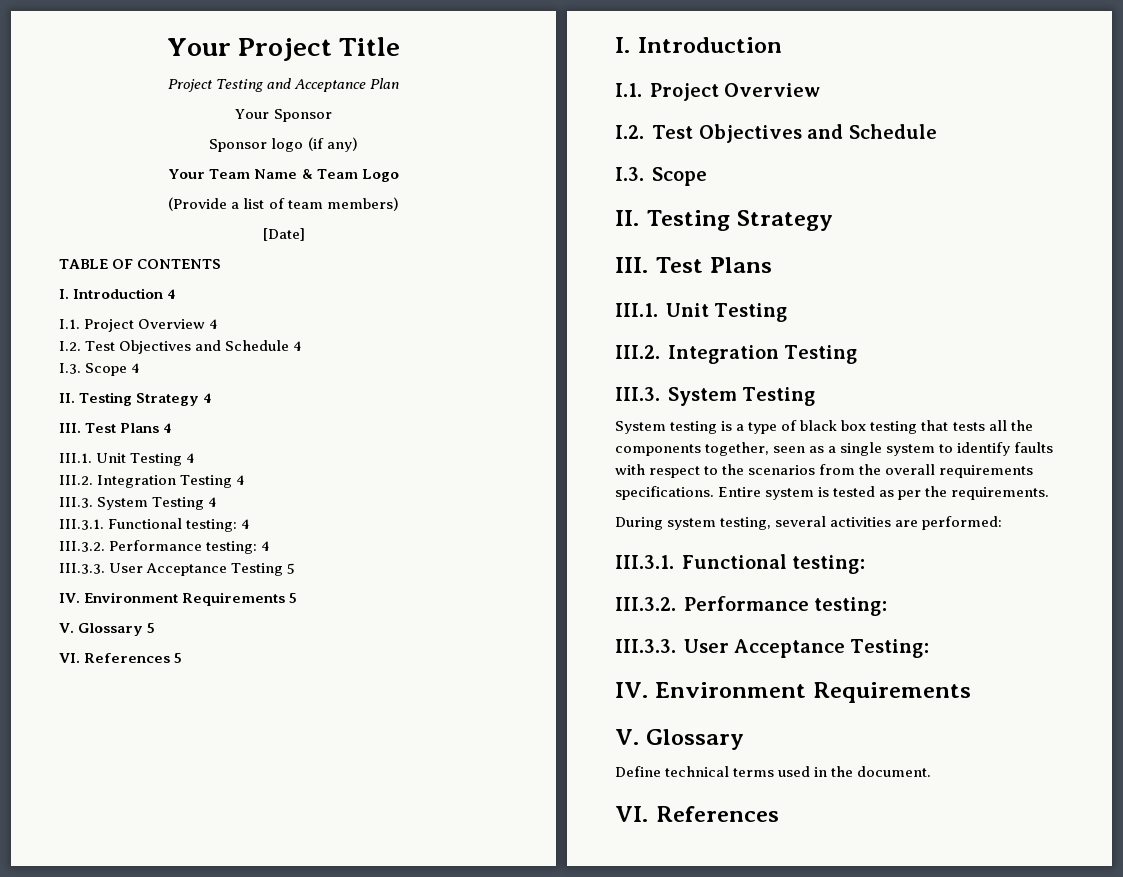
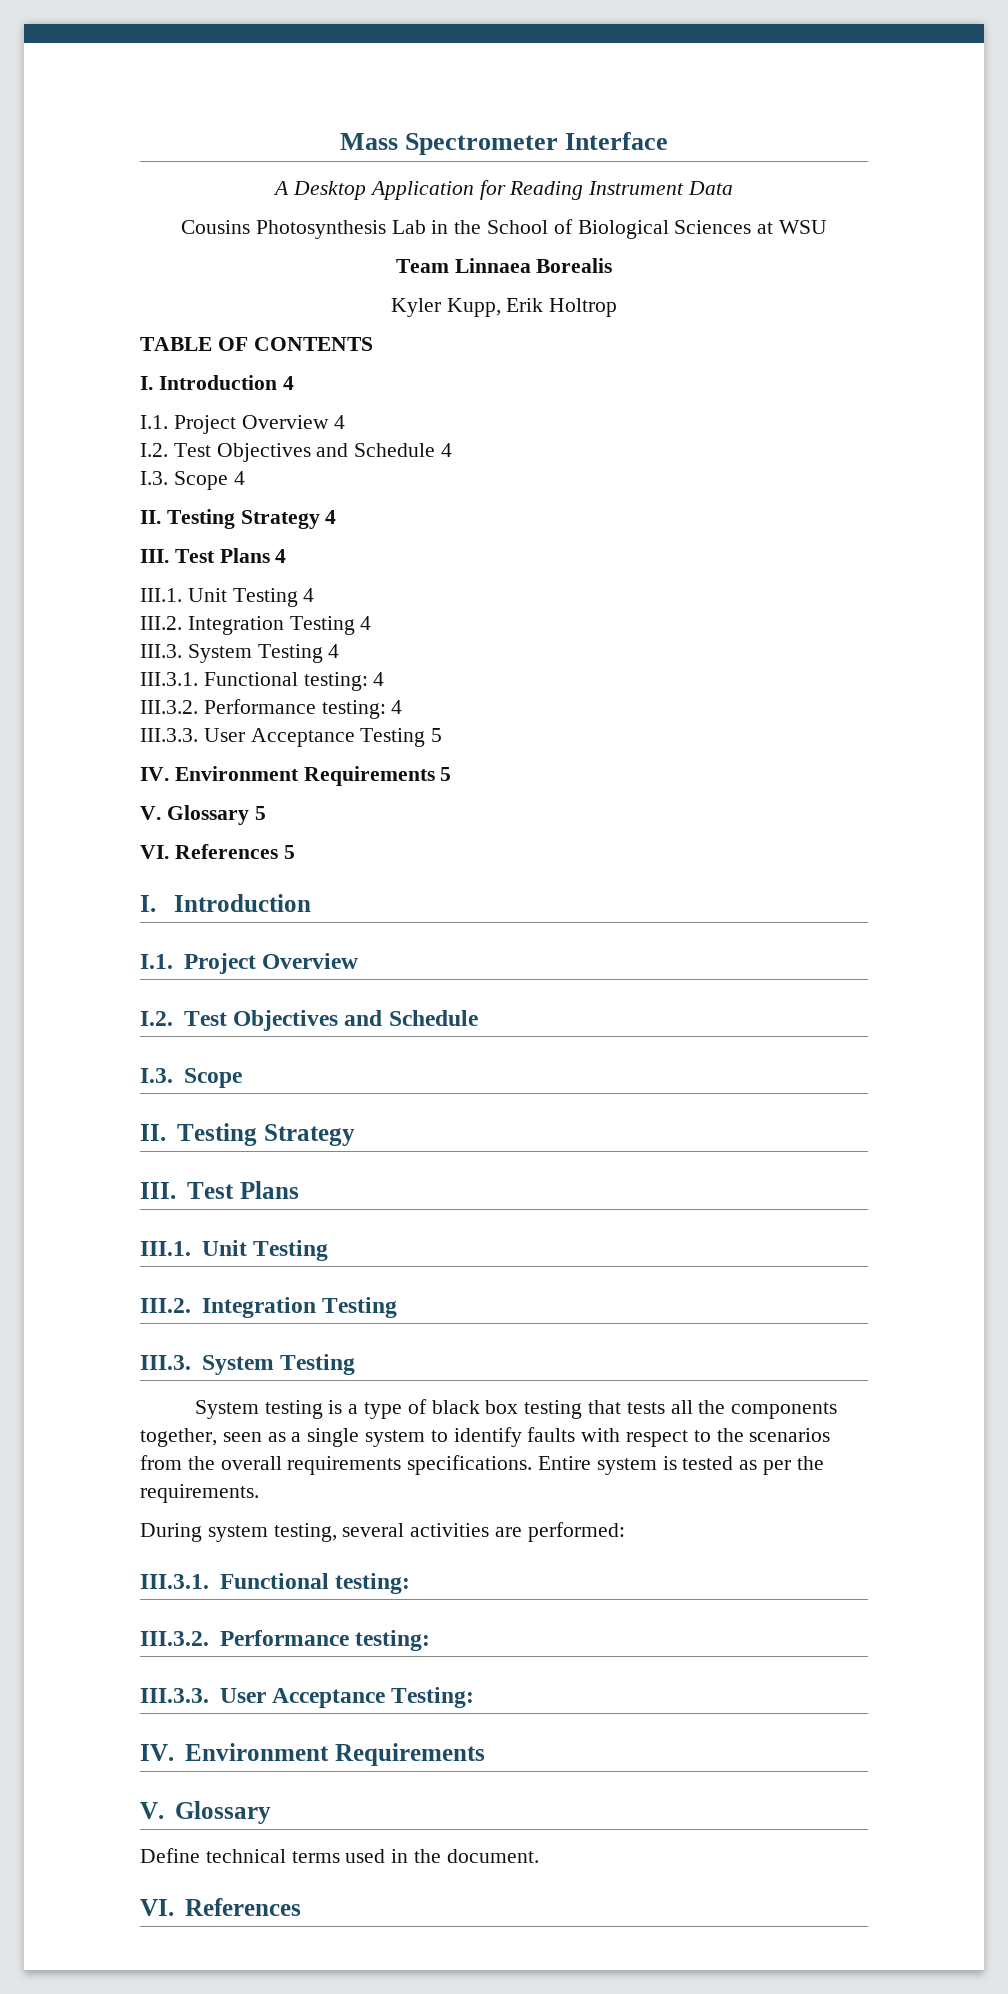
- Your Project Title
- Project Testing and Acceptance Plan
- Your Sponsor
- Sponsor logo (if any)
- Your Team Name & Team Logo
- (Provide a list of team members)
- [Date]
+ Mass Spectrometer Interface
+ A Desktop Application for Reading Instrument Data
+ Cousins Photosynthesis Lab in the School of Biological Sciences at WSU
+ Team Linnaea Borealis
+ Kyler Kupp, Erik Holtrop

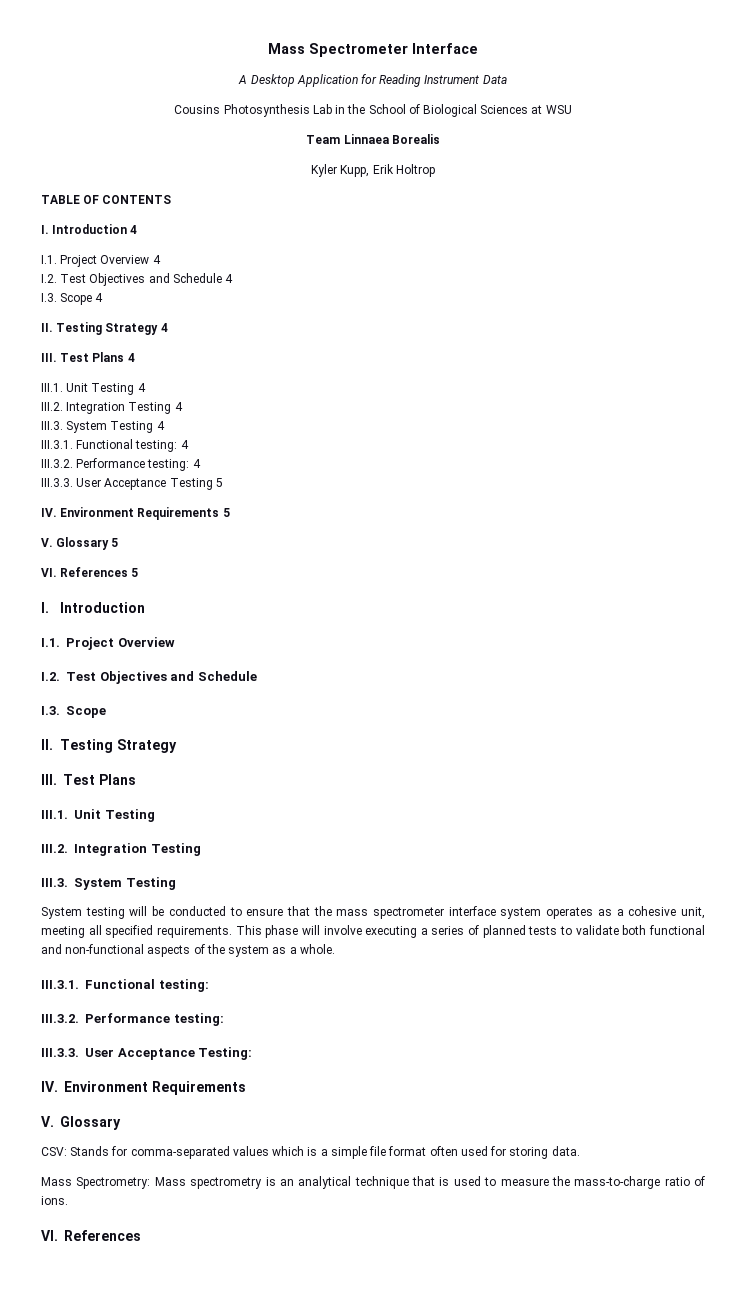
- System testing is a type of black box testing that tests all the components together, seen as a single system to identify faults with respect to the scenarios from the overall requirements specifications. Entire system is tested as per the requirements.
- During system testing, several activities are performed:
+ System testing will be conducted to ensure that the mass spectrometer interface system operates as a cohesive unit, meeting all specified requirements. This phase will involve executing a series of planned tests to validate both functional and non-functional aspects of the system as a whole.
- Define technical terms used in the document.
+ CSV: Stands for comma-separated values which is a simple file format often used for storing data.
+ Mass Spectrometry: Mass spectrometry is an analytical technique that is used to measure the mass-to-charge ratio of ions.

